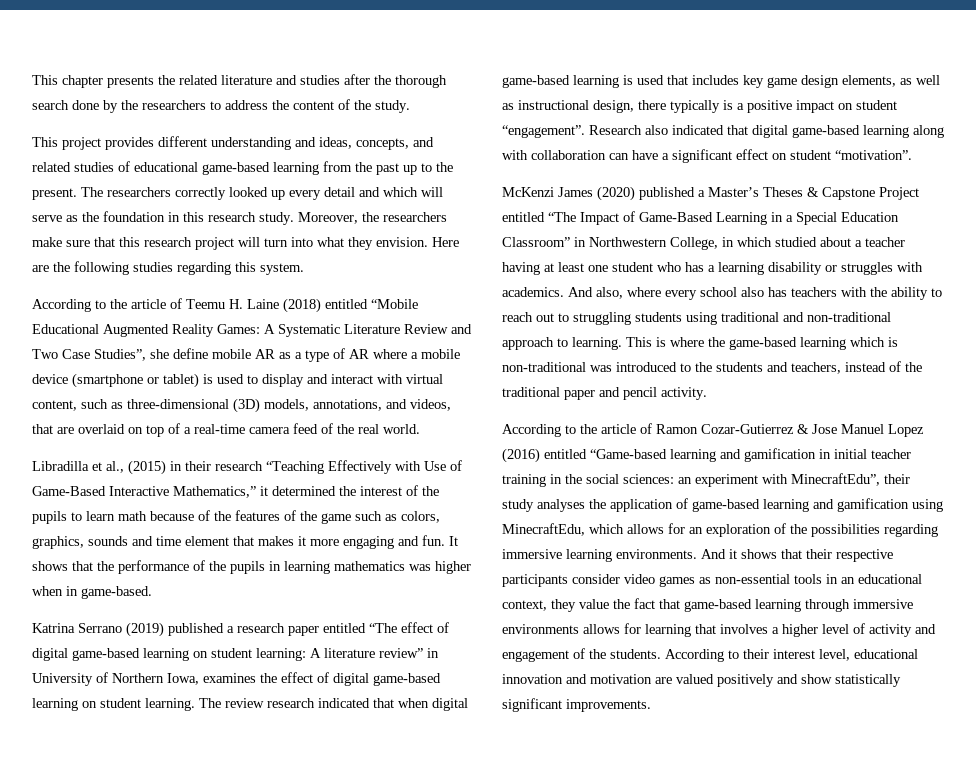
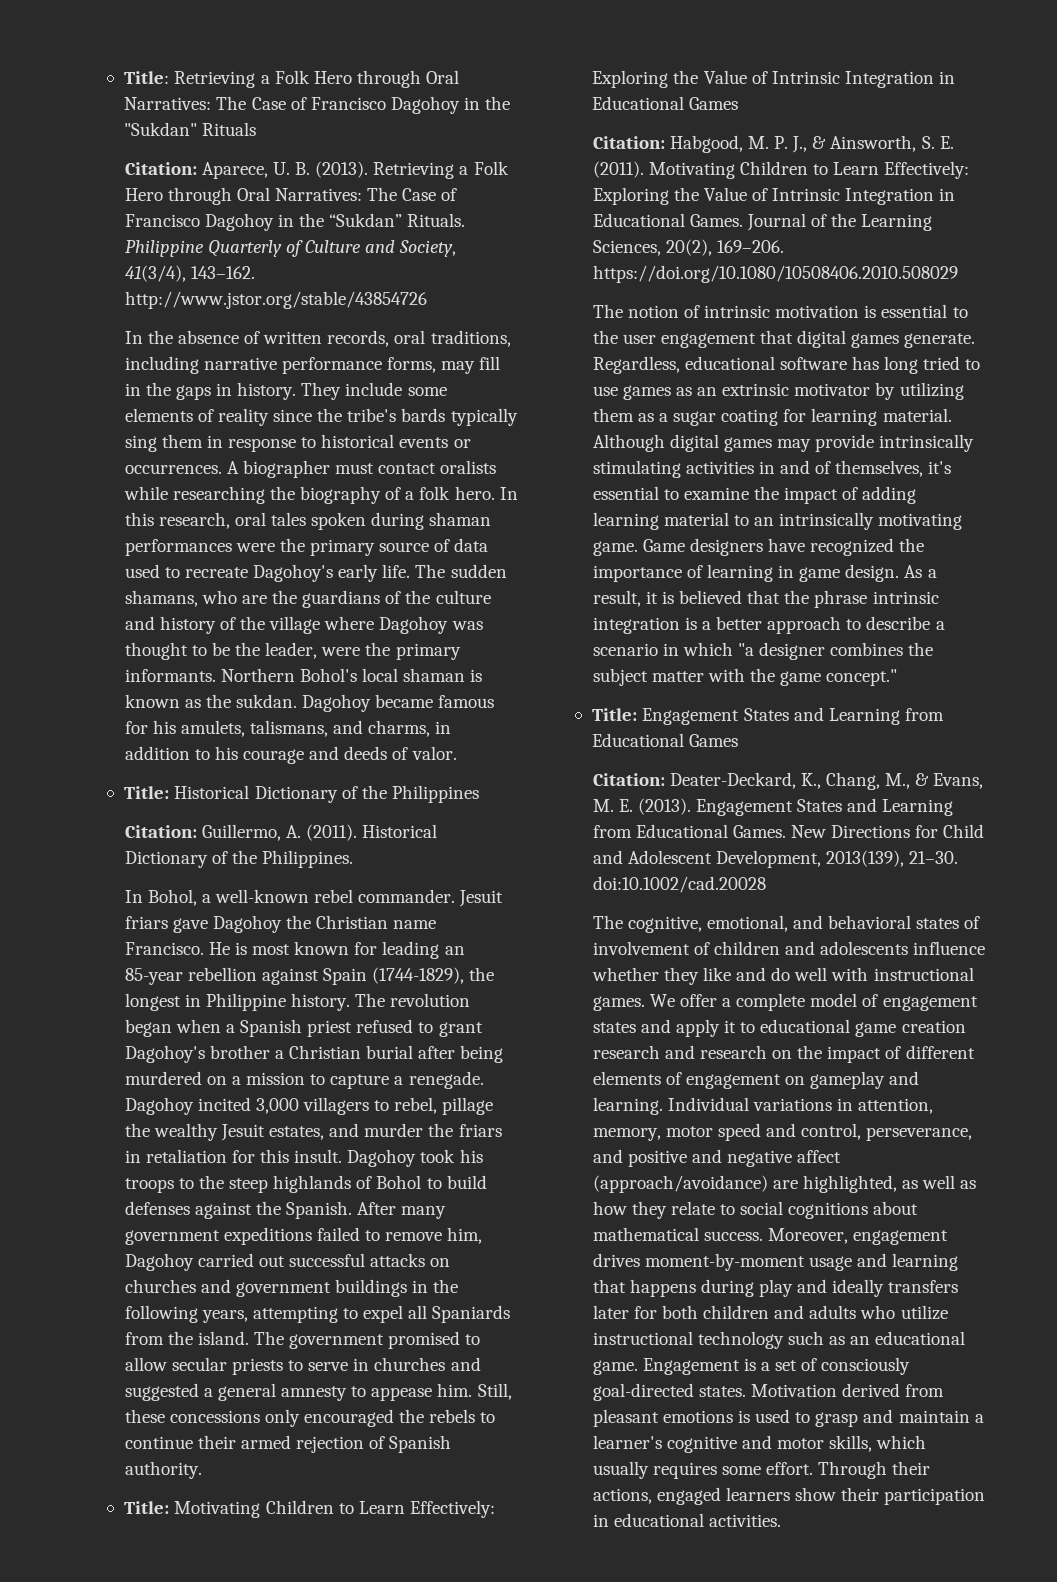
- This chapter presents the related literature and studies after the thorough search done by the researchers to address the content of the study.
- This project provides different understanding and ideas, concepts, and related studies of educational game-based learning from the past up to the present. The researchers correctly looked up every detail and which will serve as the foundation in this research study. Moreover, the researchers make sure that this research project will turn into what they envision. Here are the following studies regarding this system.
- According to the article of Teemu H. Laine (2018) entitled “Mobile Educational Augmented Reality Games: A Systematic Literature Review and Two Case Studies”, she define mobile AR as a type of AR where a mobile device (smartphone or tablet) is used to display and interact with virtual content, such as three-dimensional (3D) models, annotations, and videos, that are overlaid on top of a real-time camera feed of the real world.
- Libradilla et al., (2015) in their research “Teaching Effectively with Use of Game-Based Interactive Mathematics,” it determined the interest of the pupils to learn math because of the features of the game such as colors, graphics, sounds and time element that makes it more engaging and fun. It shows that the performance of the pupils in learning mathematics was higher when in game-based.
- Katrina Serrano (2019) published a research paper entitled “The effect of digital game-based learning on student learning: A literature review” in University of Northern Iowa, examines the effect of digital game-based learning on student learning. The review research indicated that when digital game-based learning is used that includes key game design elements, as well as instructional design, there typically is a positive impact on student “engagement”. Research also indicated that digital game-based learning along with collaboration can have a significant effect on student “motivation”.
- McKenzi James (2020) published a Master’s Theses & Capstone Project entitled “The Impact of Game-Based Learning in a Special Education Classroom” in Northwestern College, in which studied about a teacher having at least one student who has a learning disability or struggles with academics. And also, where every school also has teachers with the ability to reach out to struggling students using traditional and non-traditional approach to learning. This is where the game-based learning which is non-traditional was introduced to the students and teachers, instead of the traditional paper and pencil activity.
- According to the article of Ramon Cozar-Gutierrez & Jose Manuel Lopez (2016) entitled “Game-based learning and gamification in initial teacher training in the social sciences: an experiment with MinecraftEdu”, their study analyses the application of game-based learning and gamification using MinecraftEdu, which allows for an exploration of the possibilities regarding immersive learning environments. And it shows that their respective participants consider video games as non-essential tools in an educational context, they value the fact that game-based learning through immersive environments allows for learning that involves a higher level of activity and engagement of the students. According to their interest level, educational innovation and motivation are valued positively and show statistically significant improvements.
+ Title: Retrieving a Folk Hero through Oral Narratives: The Case of Francisco Dagohoy in the "Sukdan" Rituals
+ Citation: Aparece, U. B. (2013). Retrieving a Folk Hero through Oral Narratives: The Case of Francisco Dagohoy in the “Sukdan” Rituals. Philippine Quarterly of Culture and Society, 41(3/4), 143–162. http://www.jstor.org/stable/43854726
+ In the absence of written records, oral traditions, including narrative performance forms, may fill in the gaps in history. They include some elements of reality since the tribe's bards typically sing them in response to historical events or occurrences. A biographer must contact oralists while researching the biography of a folk hero. In this research, oral tales spoken during shaman performances were the primary source of data used to recreate Dagohoy's early life. The sudden shamans, who are the guardians of the culture and history of the village where Dagohoy was thought to be the leader, were the primary informants. Northern Bohol's local shaman is known as the sukdan. Dagohoy became famous for his amulets, talismans, and charms, in addition to his courage and deeds of valor.
+ Title: Historical Dictionary of the Philippines
+ Citation: Guillermo, A. (2011). Historical Dictionary of the Philippines.
+ In Bohol, a well-known rebel commander. Jesuit friars gave Dagohoy the Christian name Francisco. He is most known for leading an 85-year rebellion against Spain (1744-1829), the longest in Philippine history. The revolution began when a Spanish priest refused to grant Dagohoy's brother a Christian burial after being murdered on a mission to capture a renegade. Dagohoy incited 3,000 villagers to rebel, pillage the wealthy Jesuit estates, and murder the friars in retaliation for this insult. Dagohoy took his troops to the steep highlands of Bohol to build defenses against the Spanish. After many government expeditions failed to remove him, Dagohoy carried out successful attacks on churches and government buildings in the following years, attempting to expel all Spaniards from the island. The government promised to allow secular priests to serve in churches and suggested a general amnesty to appease him. Still, these concessions only encouraged the rebels to continue their armed rejection of Spanish authority.
+ Title: Motivating Children to Learn Effectively: Exploring the Value of Intrinsic Integration in Educational Games
+ Citation: Habgood, M. P. J., & Ainsworth, S. E. (2011). Motivating Children to Learn Effectively: Exploring the Value of Intrinsic Integration in Educational Games. Journal of the Learning Sciences, 20(2), 169–206. https://doi.org/10.1080/10508406.2010.508029
+ The notion of intrinsic motivation is essential to the user engagement that digital games generate. Regardless, educational software has long tried to use games as an extrinsic motivator by utilizing them as a sugar coating for learning material. Although digital games may provide intrinsically stimulating activities in and of themselves, it's essential to examine the impact of adding learning material to an intrinsically motivating game. Game designers have recognized the importance of learning in game design. As a result, it is believed that the phrase intrinsic integration is a better approach to describe a scenario in which "a designer combines the subject matter with the game concept."
+ Title: Engagement States and Learning from Educational Games
+ Citation: Deater-Deckard, K., Chang, M., & Evans, M. E. (2013). Engagement States and Learning from Educational Games. New Directions for Child and Adolescent Development, 2013(139), 21–30. doi:10.1002/cad.20028
+ The cognitive, emotional, and behavioral states of involvement of children and adolescents influence whether they like and do well with instructional games. We offer a complete model of engagement states and apply it to educational game creation research and research on the impact of different elements of engagement on gameplay and learning. Individual variations in attention, memory, motor speed and control, perseverance, and positive and negative affect (approach/avoidance) are highlighted, as well as how they relate to social cognitions about mathematical success. Moreover, engagement drives moment-by-moment usage and learning that happens during play and ideally transfers later for both children and adults who utilize instructional technology such as an educational game. Engagement is a set of consciously goal-directed states. Motivation derived from pleasant emotions is used to grasp and maintain a learner's cognitive and motor skills, which usually requires some effort. Through their actions, engaged learners show their participation in educational activities.

